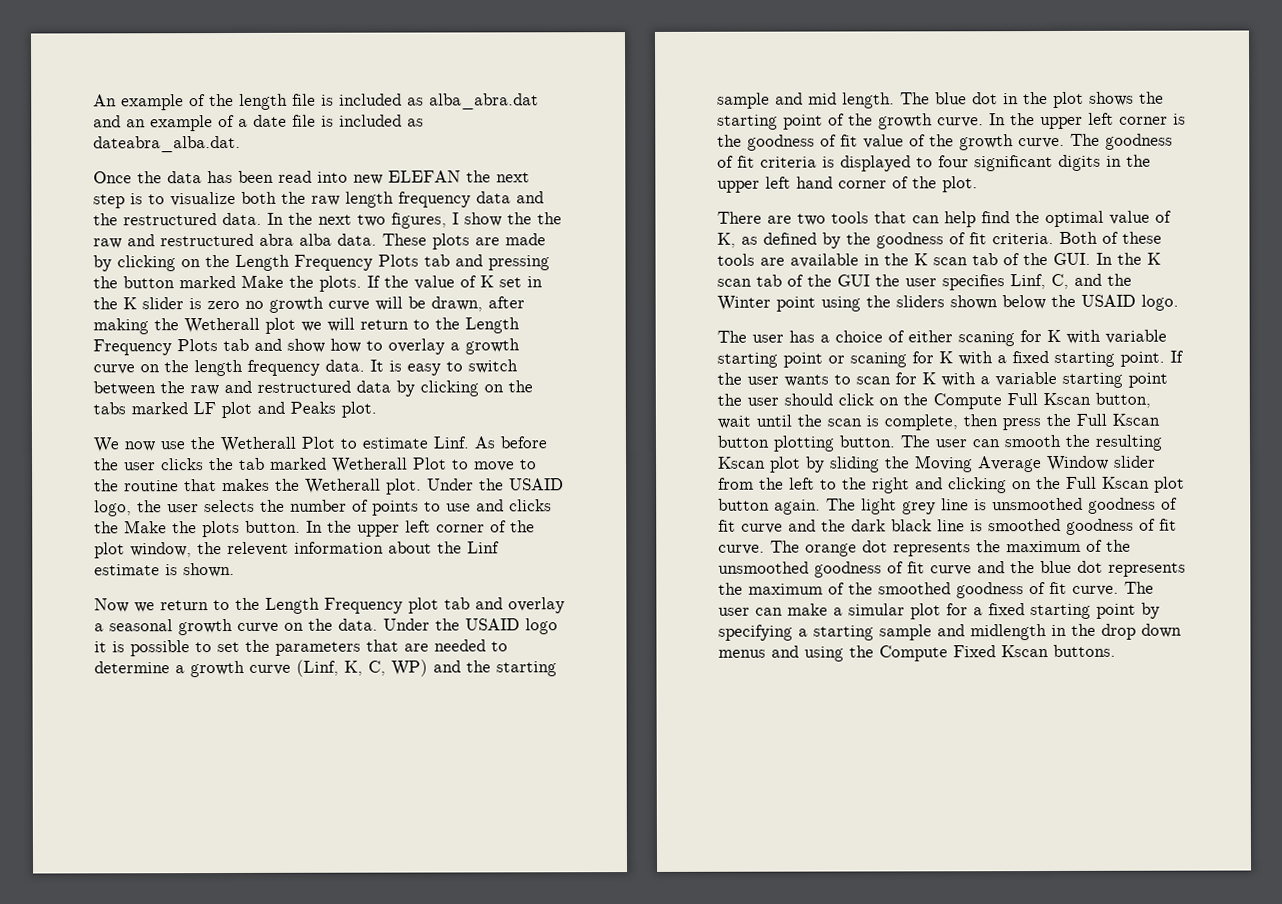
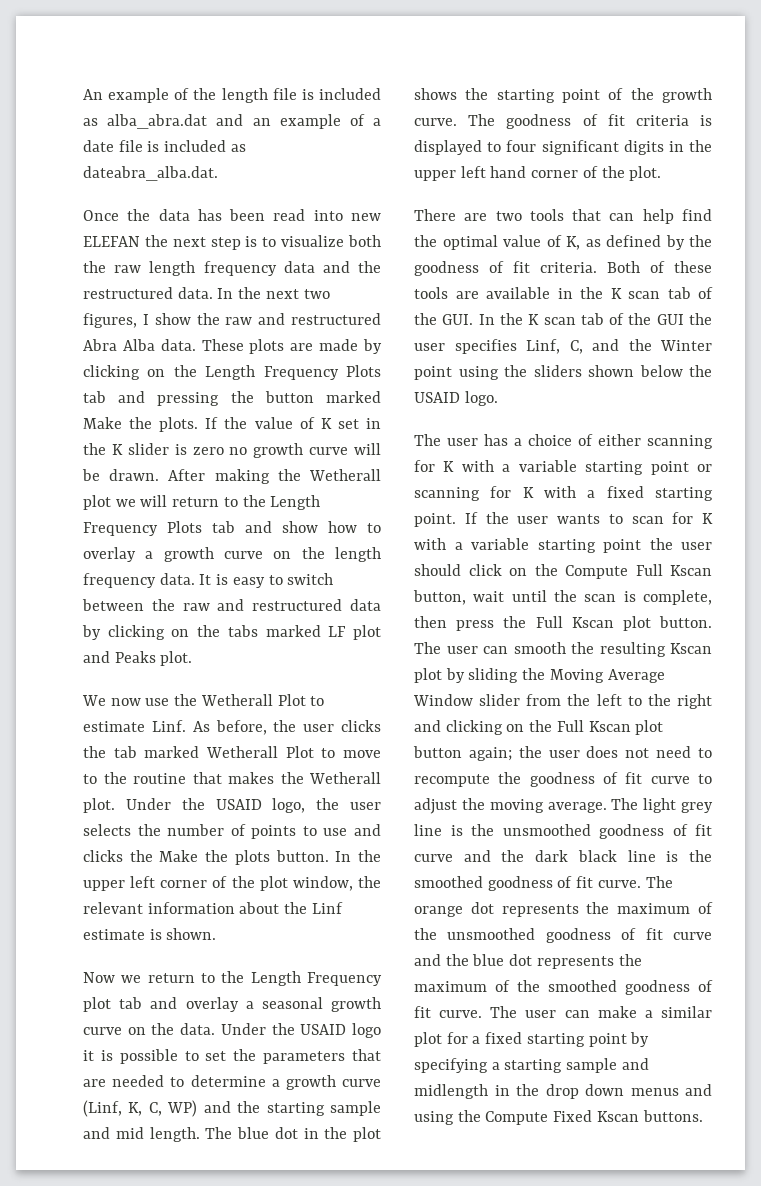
- In the next two figures, I show the the raw and restructured abra alba data.
+ In the next two figures, I show the raw and restructured Abra Alba data.
- If the value of K set in the K slider is zero no growth curve will be drawn, after making the Wetherall plot we will return to the Length Frequency Plots tab and show how to overlay a growth curve on the length frequency data.
+ If the value of K set in the K slider is zero no growth curve will be drawn. After making the Wetherall plot we will return to the Length Frequency Plots tab and show how to overlay a growth curve on the length frequency data.
- As before the user clicks the tab marked Wetherall Plot to move to the routine that makes the Wetherall plot.
+ As before, the user clicks the tab marked Wetherall Plot to move to the routine that makes the Wetherall plot.
- In the upper left corner of the plot window, the relevent information about the Linf estimate is shown.
+ In the upper left corner of the plot window, the relevant information about the Linf estimate is shown.
- In the upper left corner is the goodness of fit value of the growth curve.
- The user has a choice of either scaning for K with variable starting point or scaning for K with a fixed starting point.
+ The user has a choice of either scanning for K with a variable starting point or scanning for K with a fixed starting point.
- If the user wants to scan for K with a variable starting point the user should click on the Compute Full Kscan button, wait until the scan is complete, then press the Full Kscan button plotting button.
+ If the user wants to scan for K with a variable starting point the user should click on the Compute Full Kscan button, wait until the scan is complete, then press the Full Kscan plot button.
- The user can smooth the resulting Kscan plot by sliding the Moving Average Window slider from the left to the right and clicking on the Full Kscan plot button again.
+ The user can smooth the resulting Kscan plot by sliding the Moving Average Window slider from the left to the right and clicking on the Full Kscan plot button again; the user does not need to recompute the goodness of fit curve to adjust the moving average.
- The light grey line is unsmoothed goodness of fit curve and the dark black line is smoothed goodness of fit curve.
+ The light grey line is the unsmoothed goodness of fit curve and the dark black line is the smoothed goodness of fit curve.
- The user can make a simular plot for a fixed starting point by specifying a starting sample and midlength in the drop down menus and using the Compute Fixed Kscan buttons.
+ The user can make a similar plot for a fixed starting point by specifying a starting sample and midlength in the drop down menus and using the Compute Fixed Kscan buttons.

